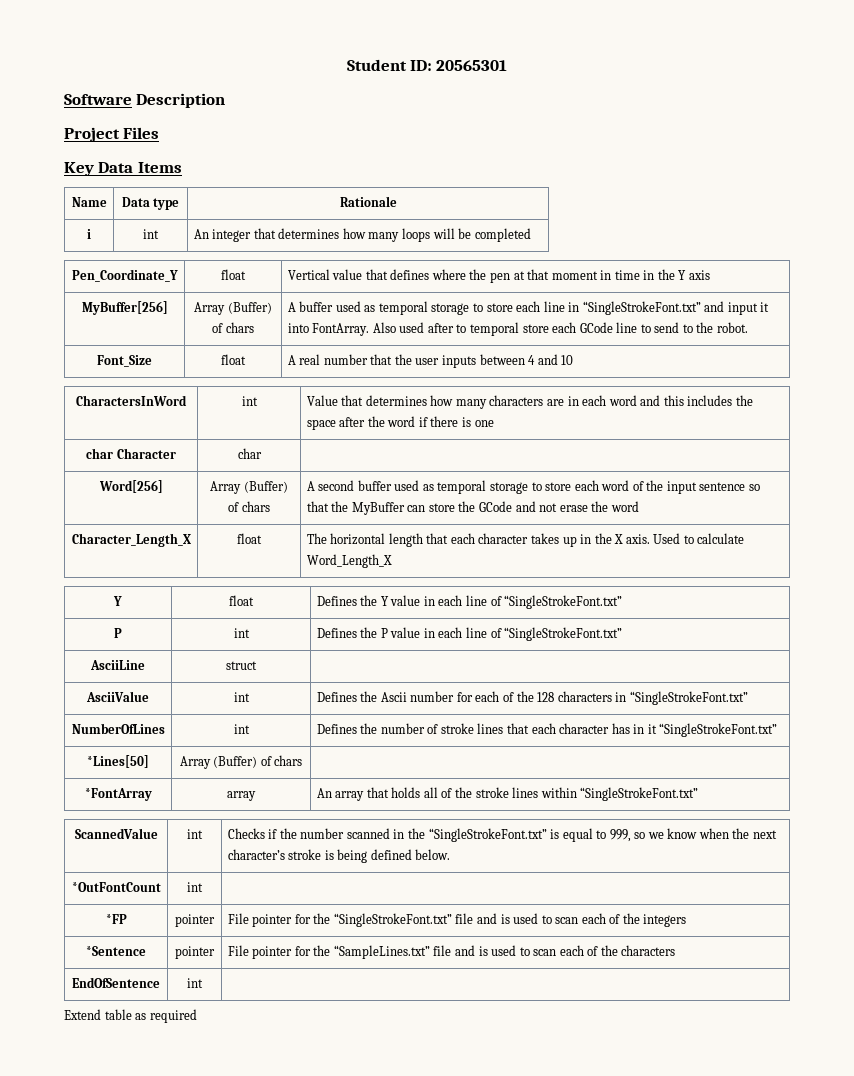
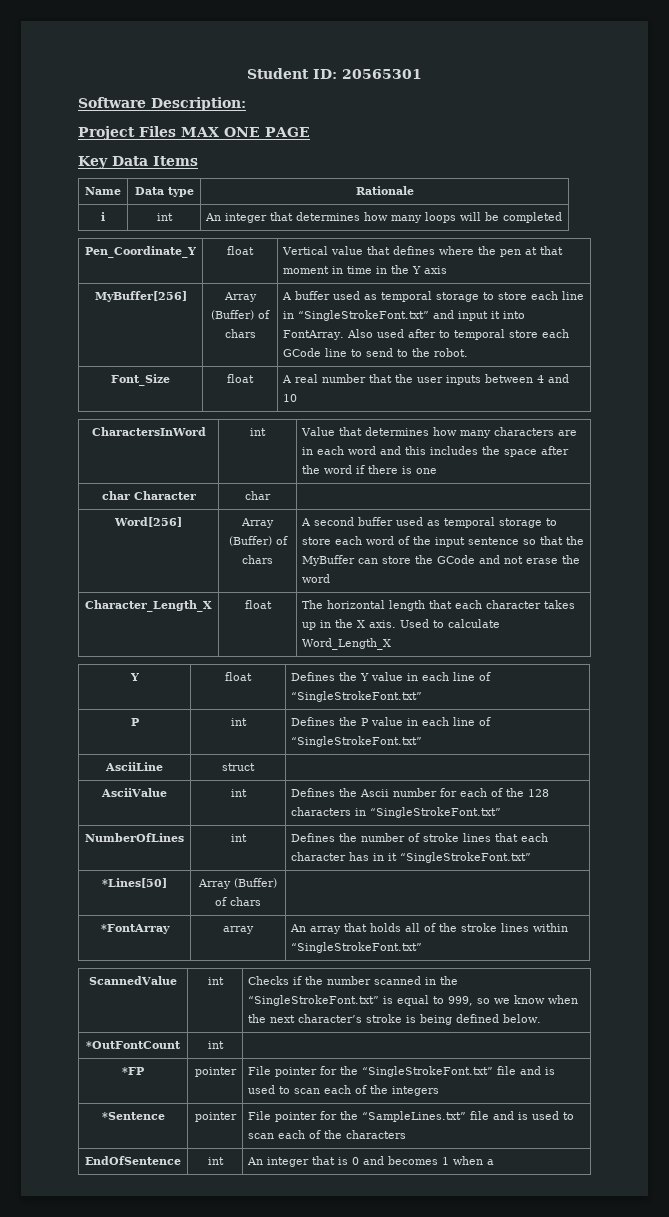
- Software Description
+ Software Description:
- Project Files
+ Project Files MAX ONE PAGE
- EndOfSentence | int |
- Extend table as required
+ EndOfSentence | int | An integer that is 0 and becomes 1 when a

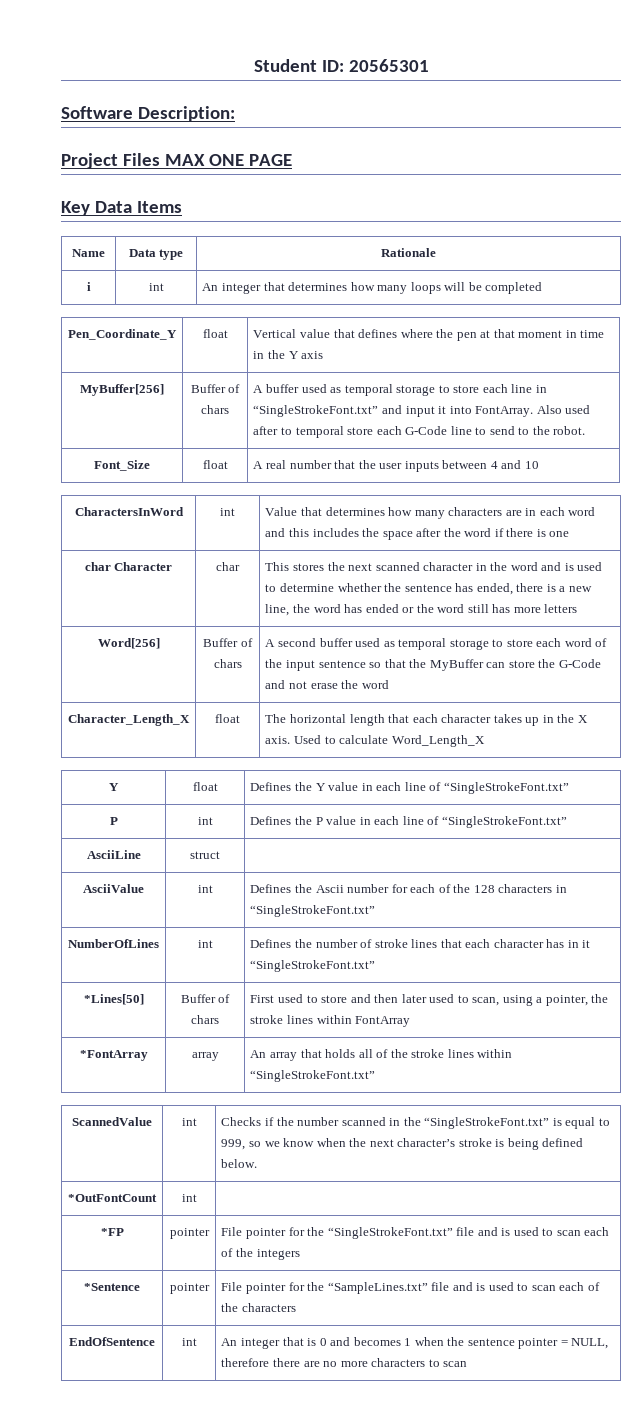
- MyBuffer[256] | Array (Buffer) of chars | A buffer used as temporal storage to store each line in “SingleStrokeFont.txt” and input it into FontArray. Also used after to temporal store each GCode line to send to the robot.
+ MyBuffer[256] | Buffer of chars | A buffer used as temporal storage to store each line in “SingleStrokeFont.txt” and input it into FontArray. Also used after to temporal store each G-Code line to send to the robot.
- char Character | char |
+ char Character | char | This stores the next scanned character in the word and is used to determine whether the sentence has ended, there is a new line, the word has ended or the word still has more letters
- Word[256] | Array (Buffer) of chars | A second buffer used as temporal storage to store each word of the input sentence so that the MyBuffer can store the GCode and not erase the word
+ Word[256] | Buffer of chars | A second buffer used as temporal storage to store each word of the input sentence so that the MyBuffer can store the G-Code and not erase the word
- *Lines[50] | Array (Buffer) of chars |
+ *Lines[50] | Buffer of chars | First used to store and then later used to scan, using a pointer, the stroke lines within FontArray
- EndOfSentence | int | An integer that is 0 and becomes 1 when a
+ EndOfSentence | int | An integer that is 0 and becomes 1 when the sentence pointer = NULL, therefore there are no more characters to scan

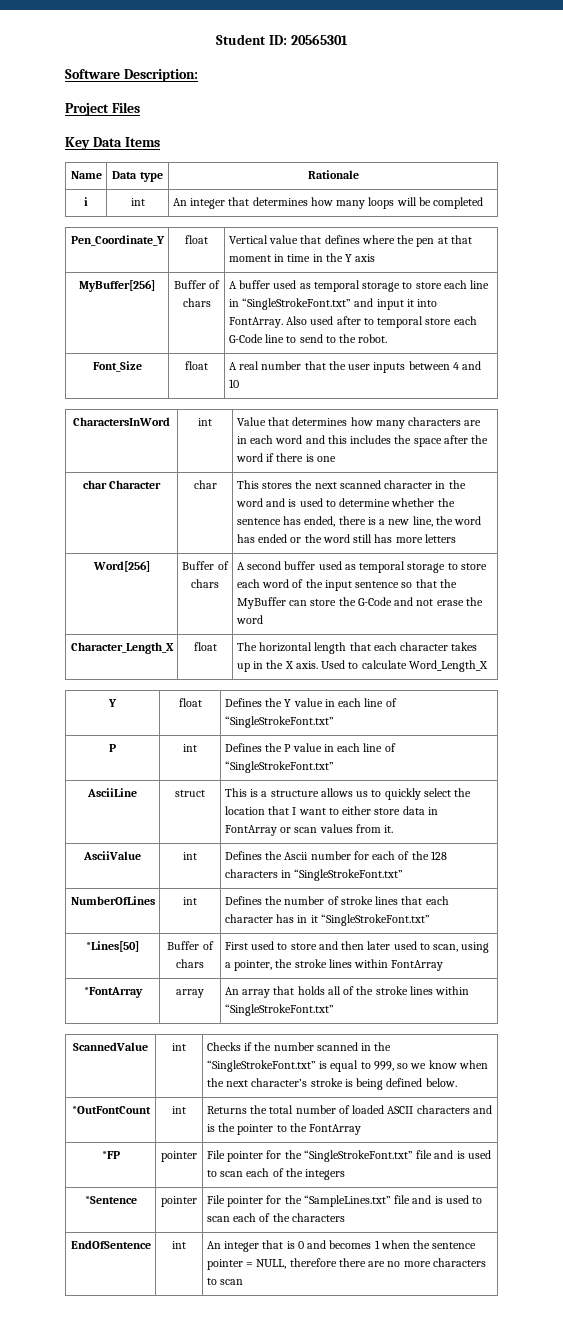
- Project Files MAX ONE PAGE
+ Project Files
- AsciiLine | struct |
+ AsciiLine | struct | This is a structure allows us to quickly select the location that I want to either store data in FontArray or scan values from it.
- *OutFontCount | int |
+ *OutFontCount | int | Returns the total number of loaded ASCII characters and is the pointer to the FontArray

